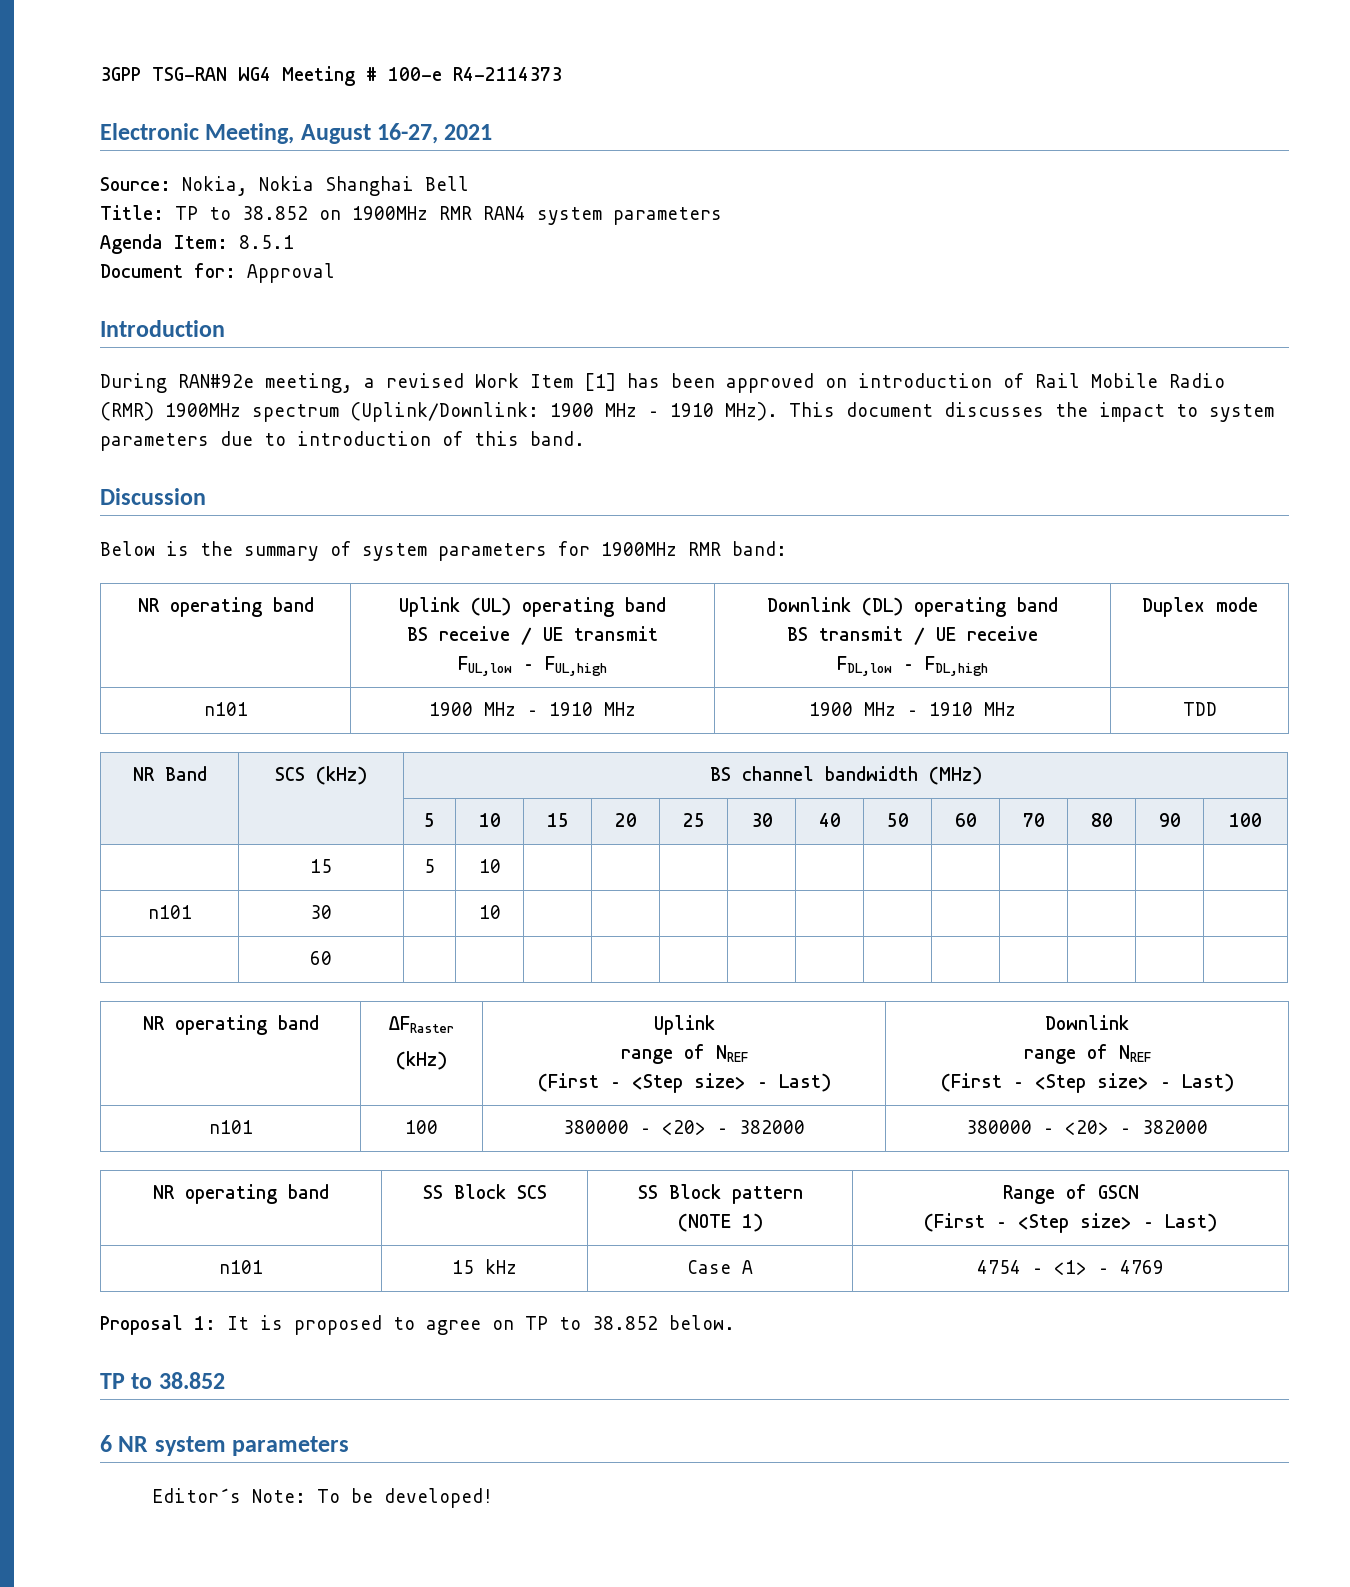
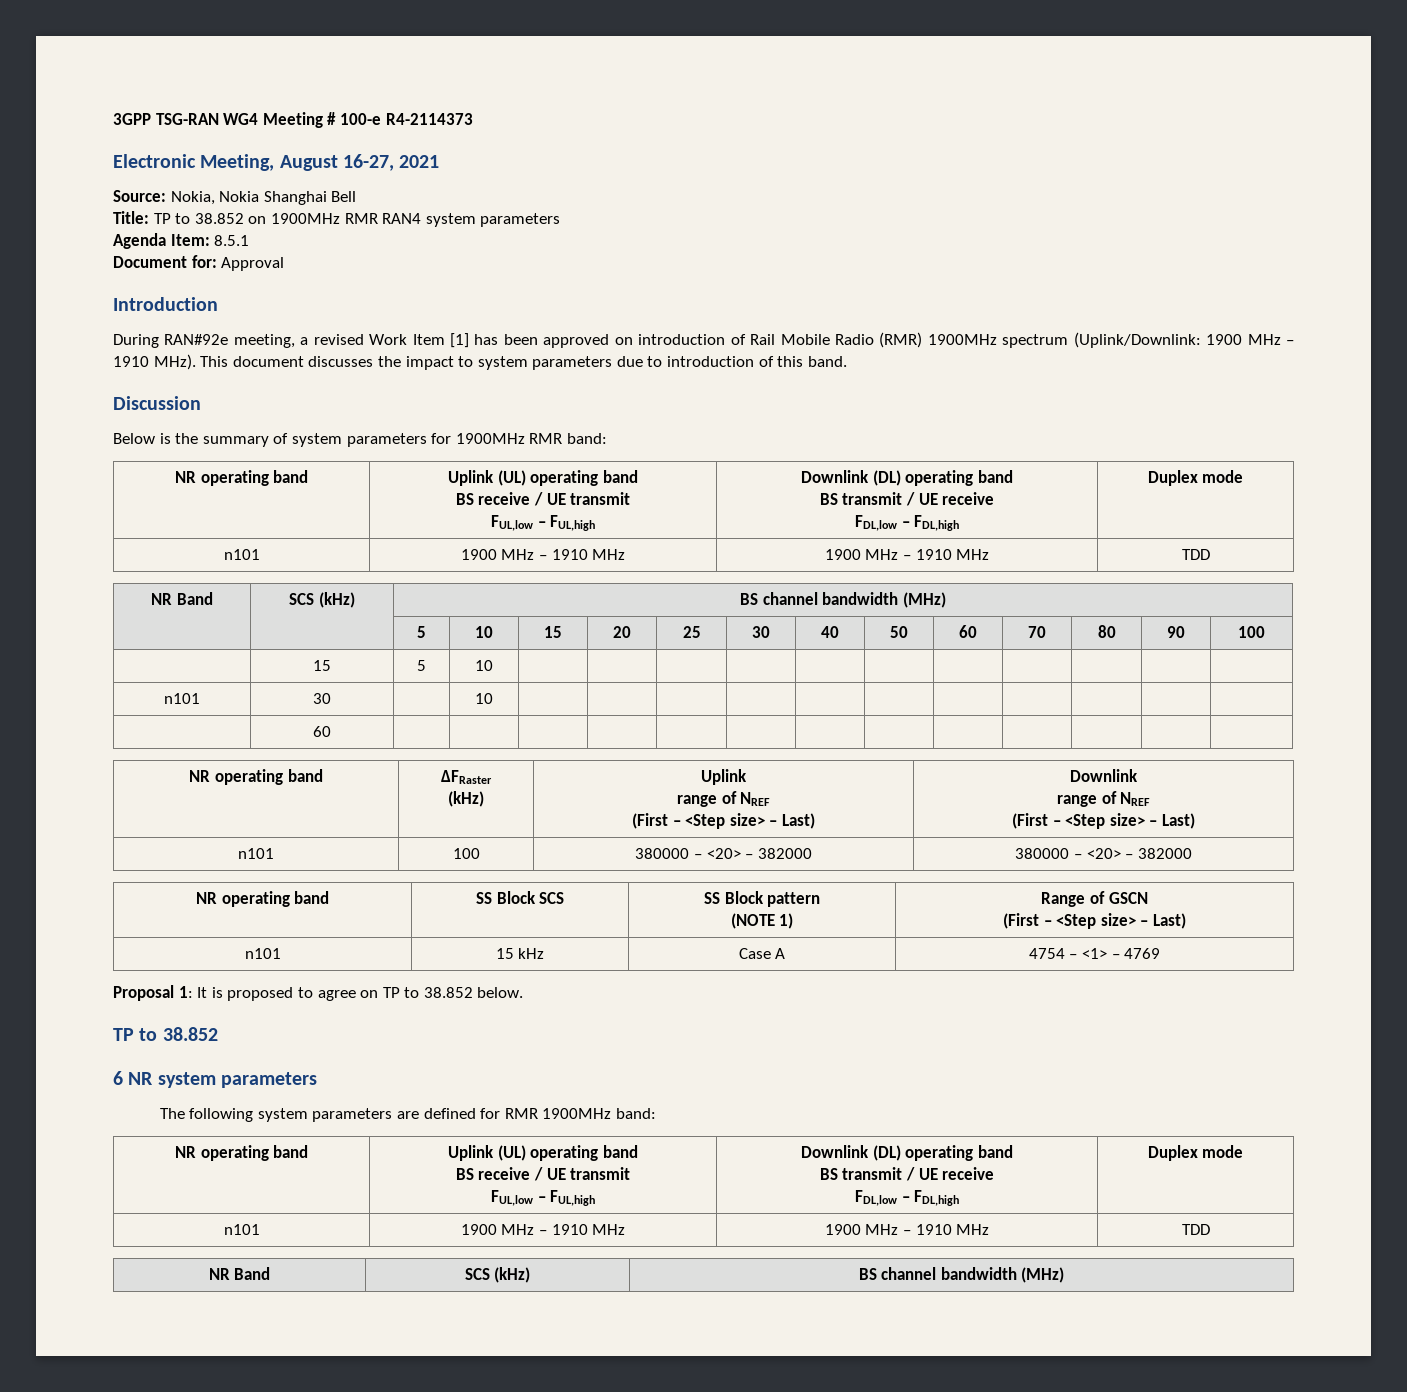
- Editor´s Note: To be developed!
+ The following system parameters are defined for RMR 1900MHz band:
+ NR operating band | Uplink (UL) operating band
+ BS receive / UE transmit
+ FUL,low – FUL,high | Downlink (DL) operating band
+ BS transmit / UE receive
+ FDL,low – FDL,high | Duplex mode
+ n101 | 1900 MHz – 1910 MHz | 1900 MHz – 1910 MHz | TDD
+ NR Band | SCS (kHz) | BS channel bandwidth (MHz)

